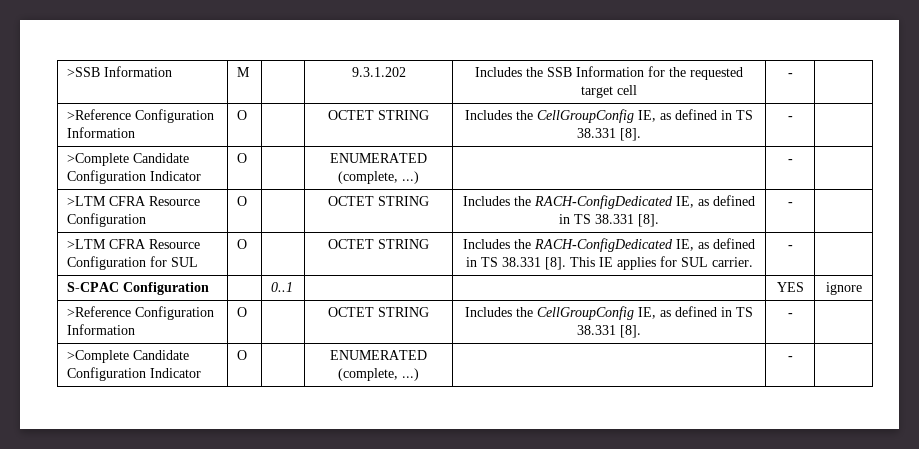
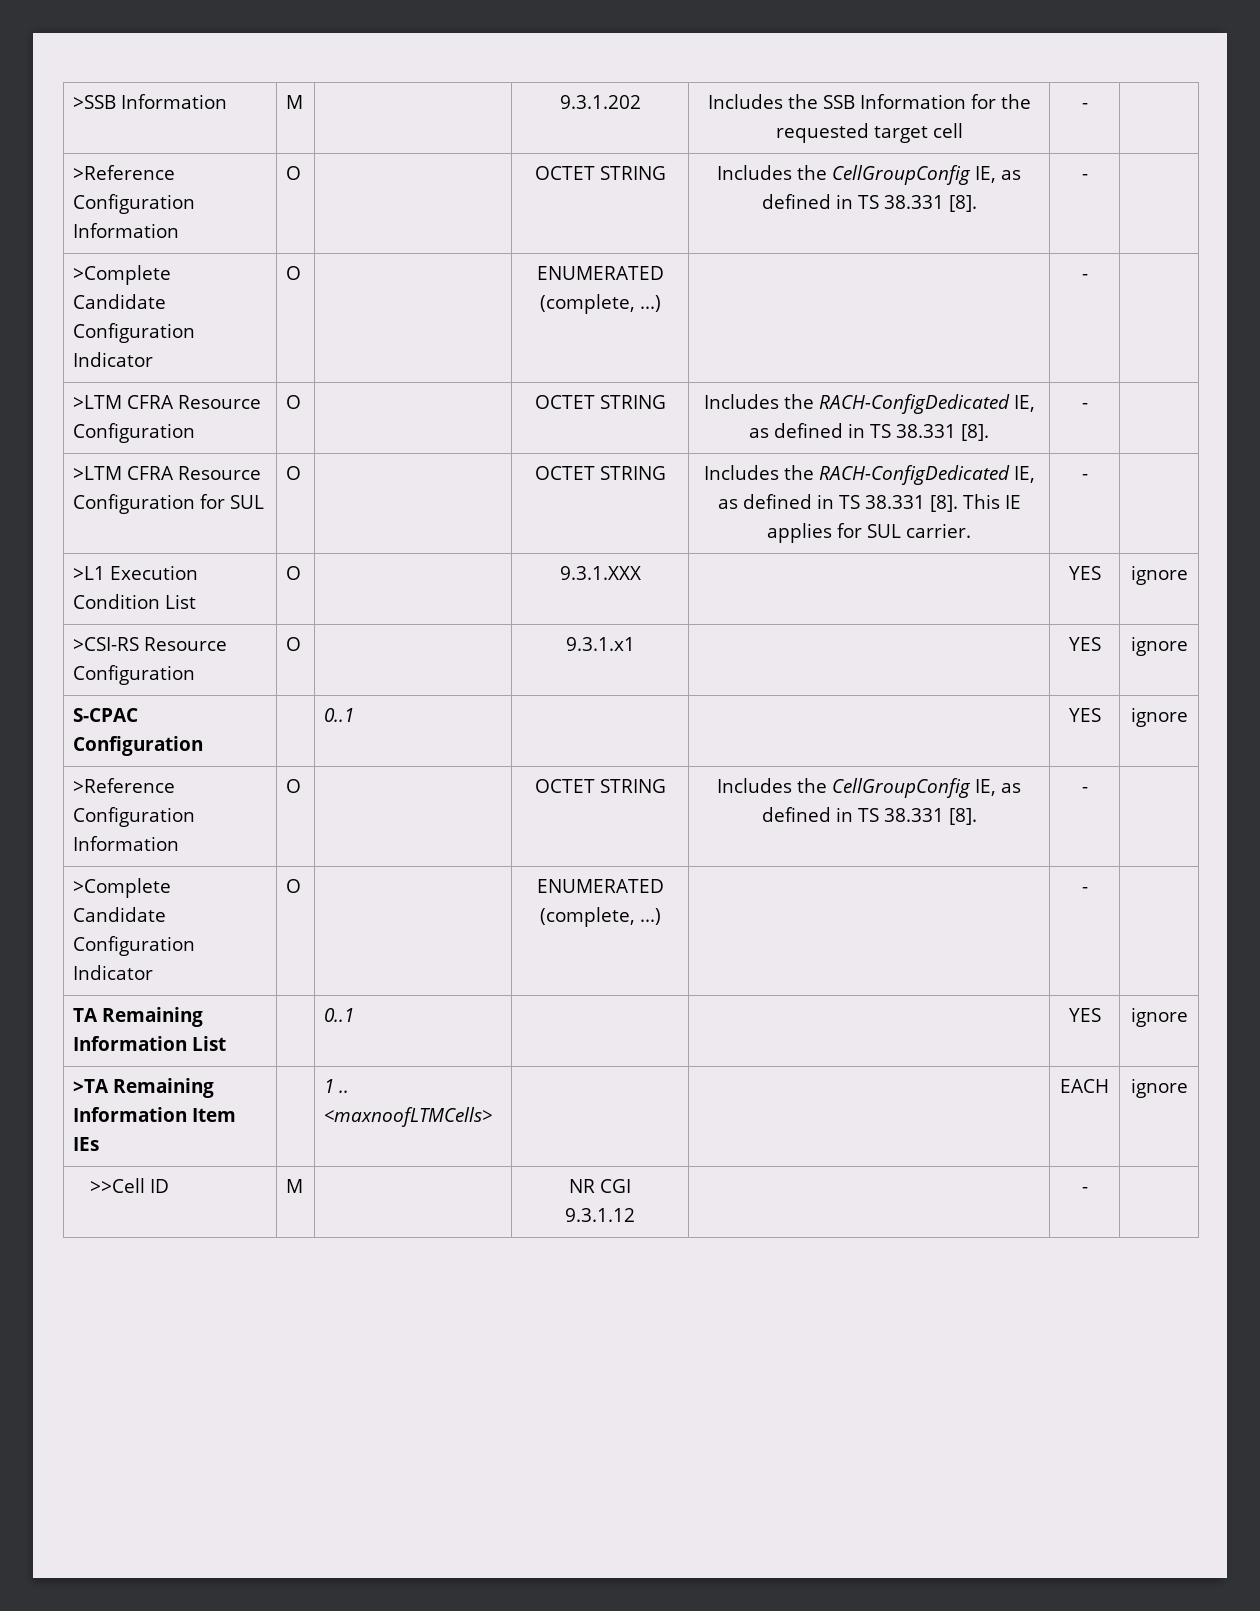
+ >L1 Execution Condition List | O | | 9.3.1.XXX | | YES | ignore
+ >CSI-RS Resource Configuration | O | | 9.3.1.x1 | | YES | ignore
+ TA Remaining Information List | | 0..1 | | | YES | ignore
+ >TA Remaining Information Item IEs | | 1 .. <maxnoofLTMCells> | | | EACH | ignore
+ >>Cell ID | M | | NR CGI
+ 9.3.1.12 | | - |

